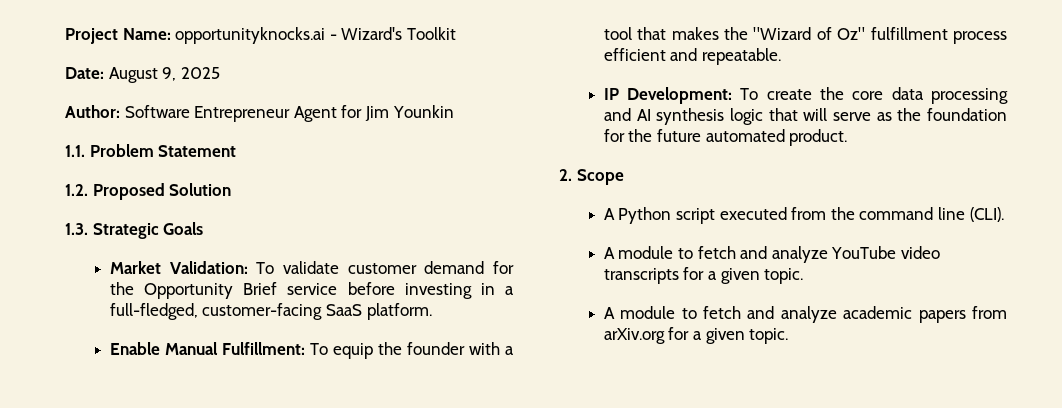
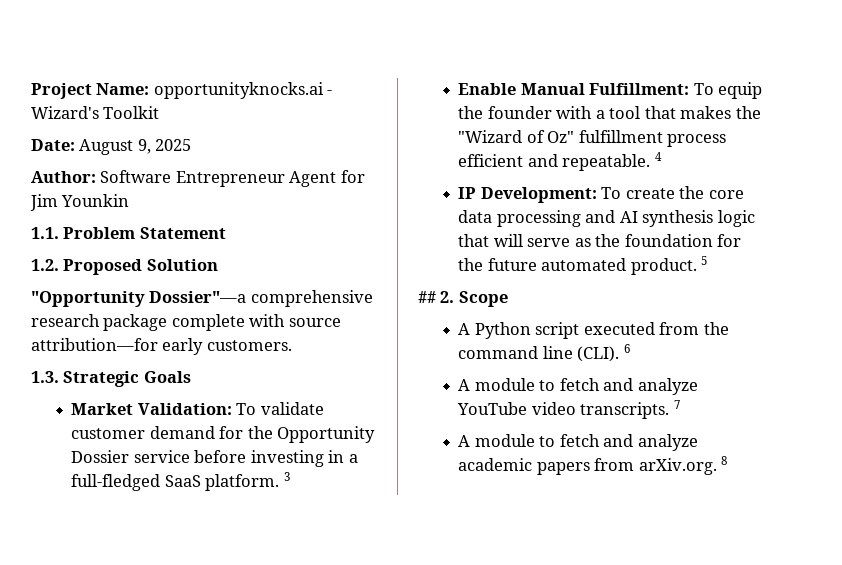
+ "Opportunity Dossier"—a comprehensive research package complete with source attribution—for early customers.
- Market Validation: To validate customer demand for the Opportunity Brief service before investing in a full-fledged, customer-facing SaaS platform.
+ Market Validation: To validate customer demand for the Opportunity Dossier service before investing in a full-fledged SaaS platform. 3
+ 4
- IP Development: To create the core data processing and AI synthesis logic that will serve as the foundation for the future automated product.
- 2. Scope
+ IP Development: To create the core data processing and AI synthesis logic that will serve as the foundation for the future automated product. 5
+ ## 2. Scope
+ 6
- A module to fetch and analyze YouTube video transcripts for a given topic.
+ A module to fetch and analyze YouTube video transcripts. 7
- A module to fetch and analyze academic papers from arXiv.org for a given topic.
+ A module to fetch and analyze academic papers from arXiv.org. 8

